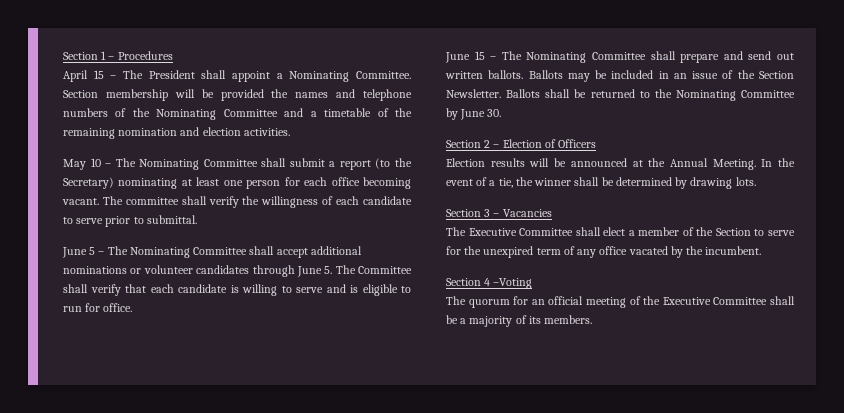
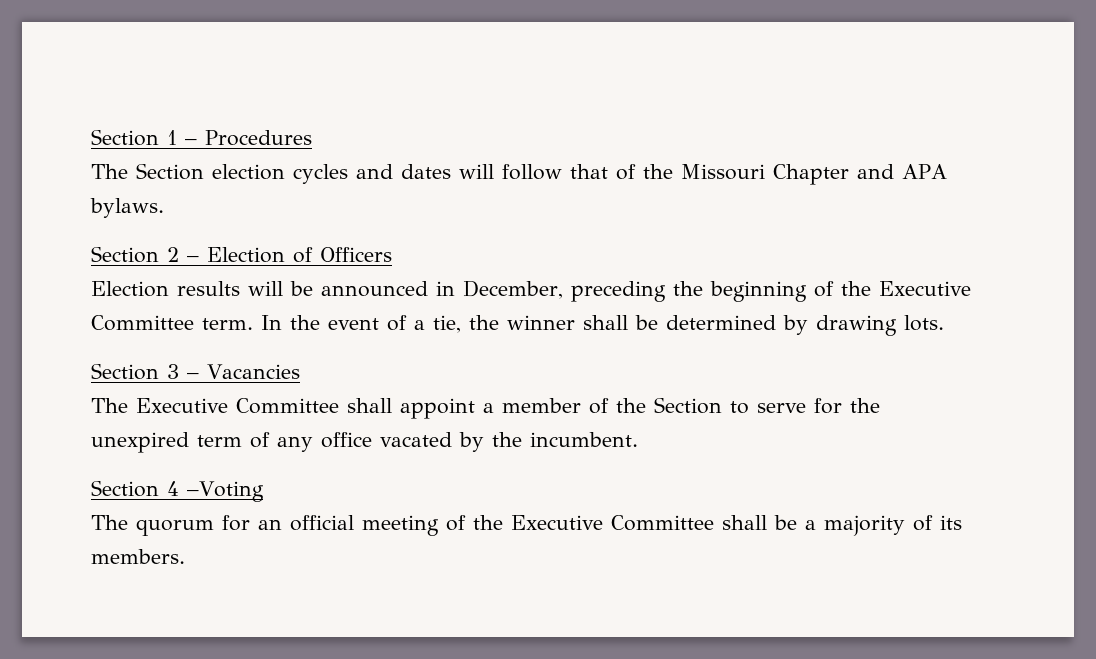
- April 15 – The President shall appoint a Nominating Committee. Section membership will be provided the names and telephone numbers of the Nominating Committee and a timetable of the remaining nomination and election activities.
- May 10 – The Nominating Committee shall submit a report (to the Secretary) nominating at least one person for each office becoming vacant. The committee shall verify the willingness of each candidate to serve prior to submittal.
- June 5 – The Nominating Committee shall accept additional nominations or volunteer candidates through June 5. The Committee shall verify that each candidate is willing to serve and is eligible to run for office.
- June 15 – The Nominating Committee shall prepare and send out written ballots. Ballots may be included in an issue of the Section Newsletter. Ballots shall be returned to the Nominating Committee by June 30.
+ The Section election cycles and dates will follow that of the Missouri Chapter and APA bylaws.
- Election results will be announced at the Annual Meeting.
+ Election results will be announced in December, preceding the beginning of the Executive Committee term.
- The Executive Committee shall elect a member of the Section to serve for the unexpired term of any office vacated by the incumbent.
+ The Executive Committee shall appoint a member of the Section to serve for the unexpired term of any office vacated by the incumbent.

